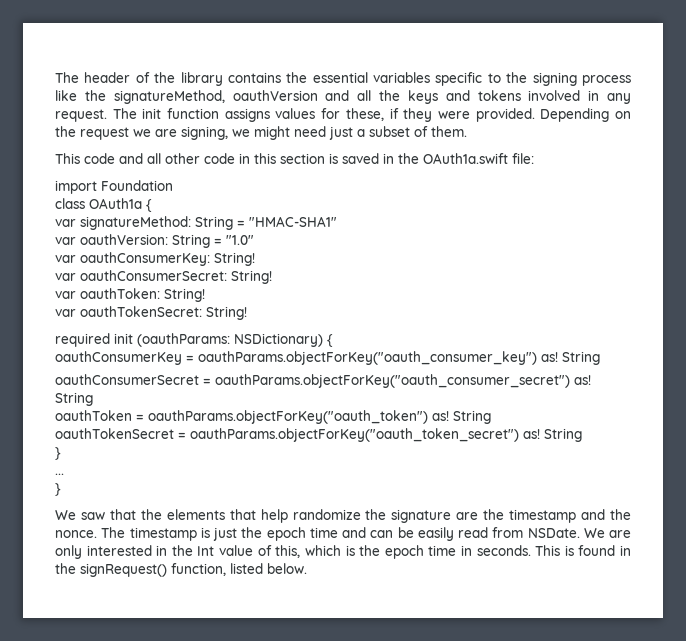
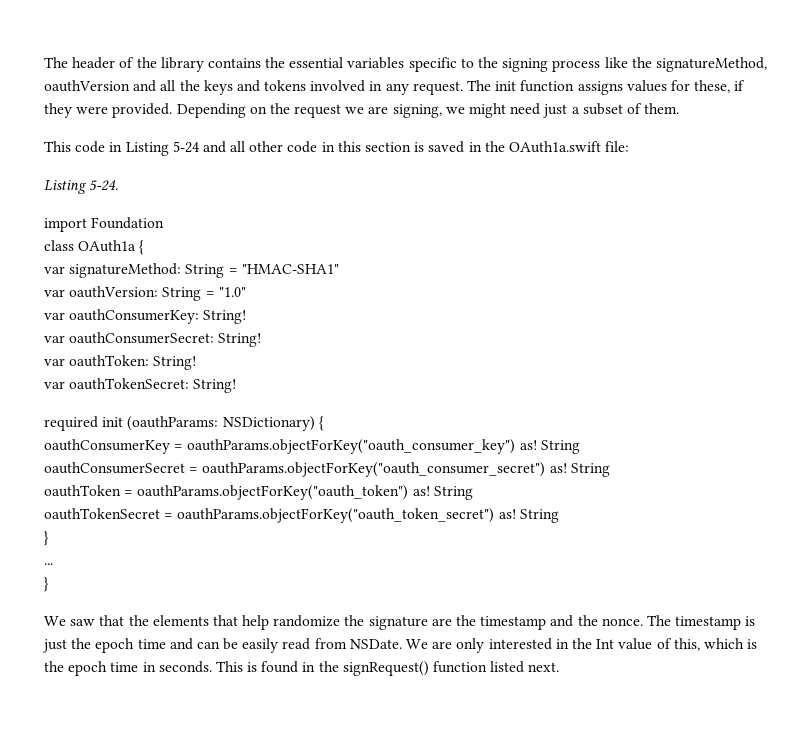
- This code and all other code in this section is saved in the OAuth1a.swift file:
+ This code in Listing 5-24 and all other code in this section is saved in the OAuth1a.swift file:
+ Listing 5-24.
- This is found in the signRequest() function, listed below.
+ This is found in the signRequest() function listed next.

